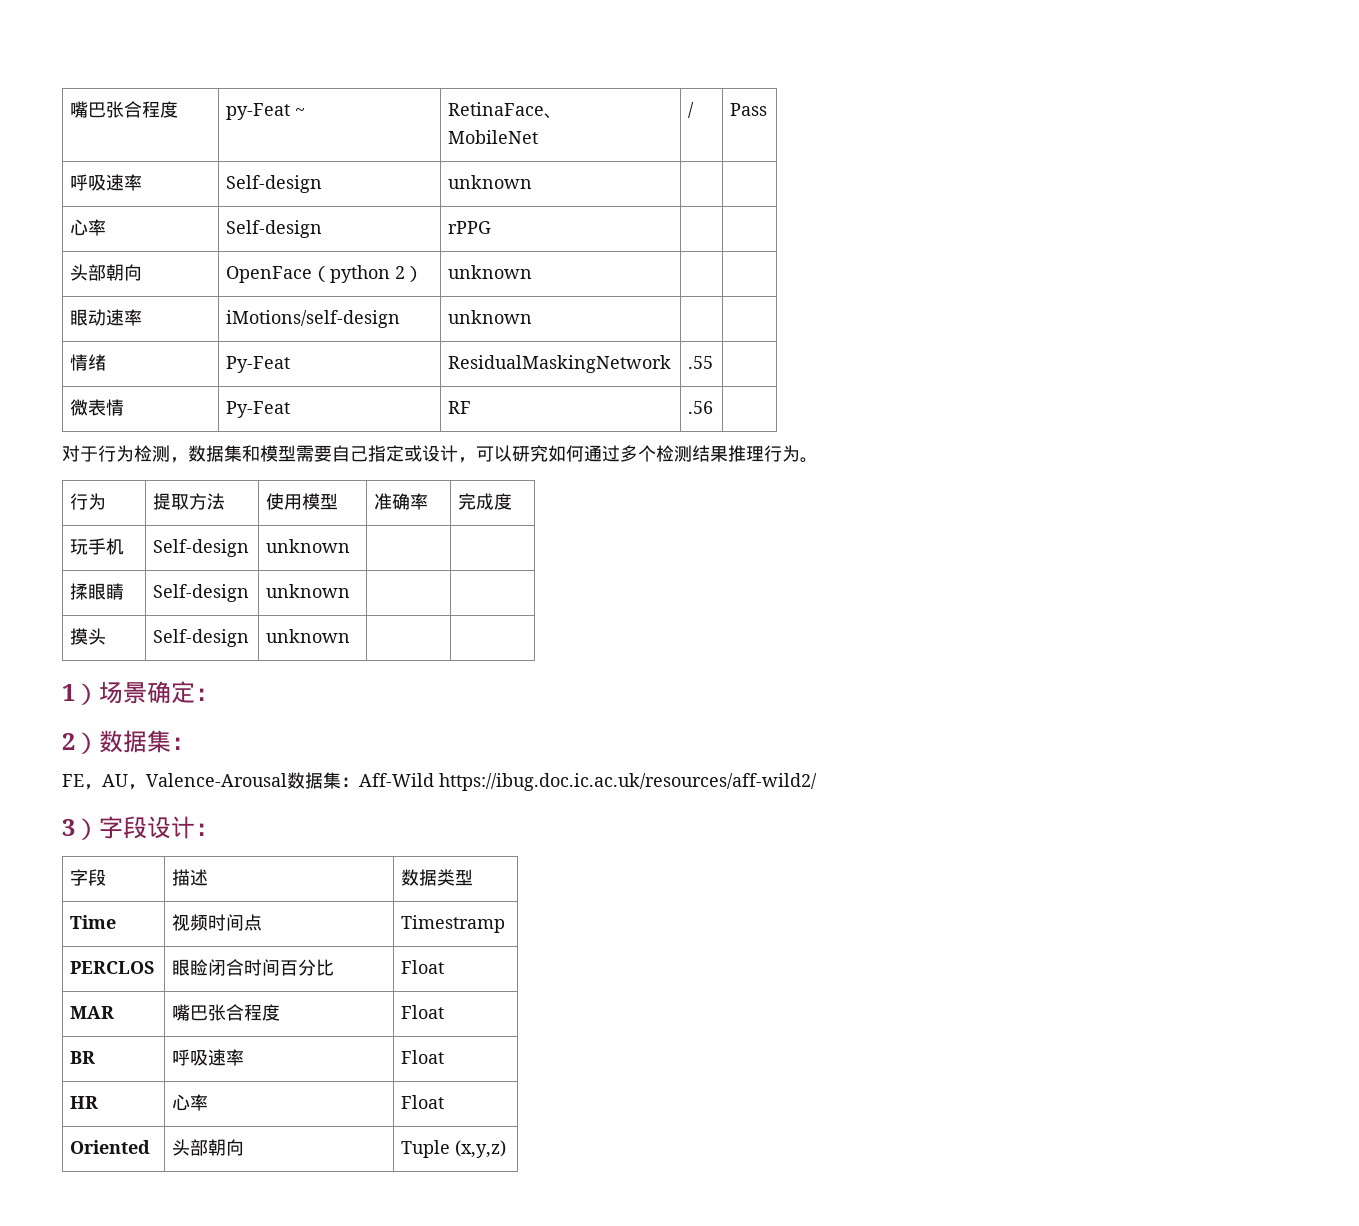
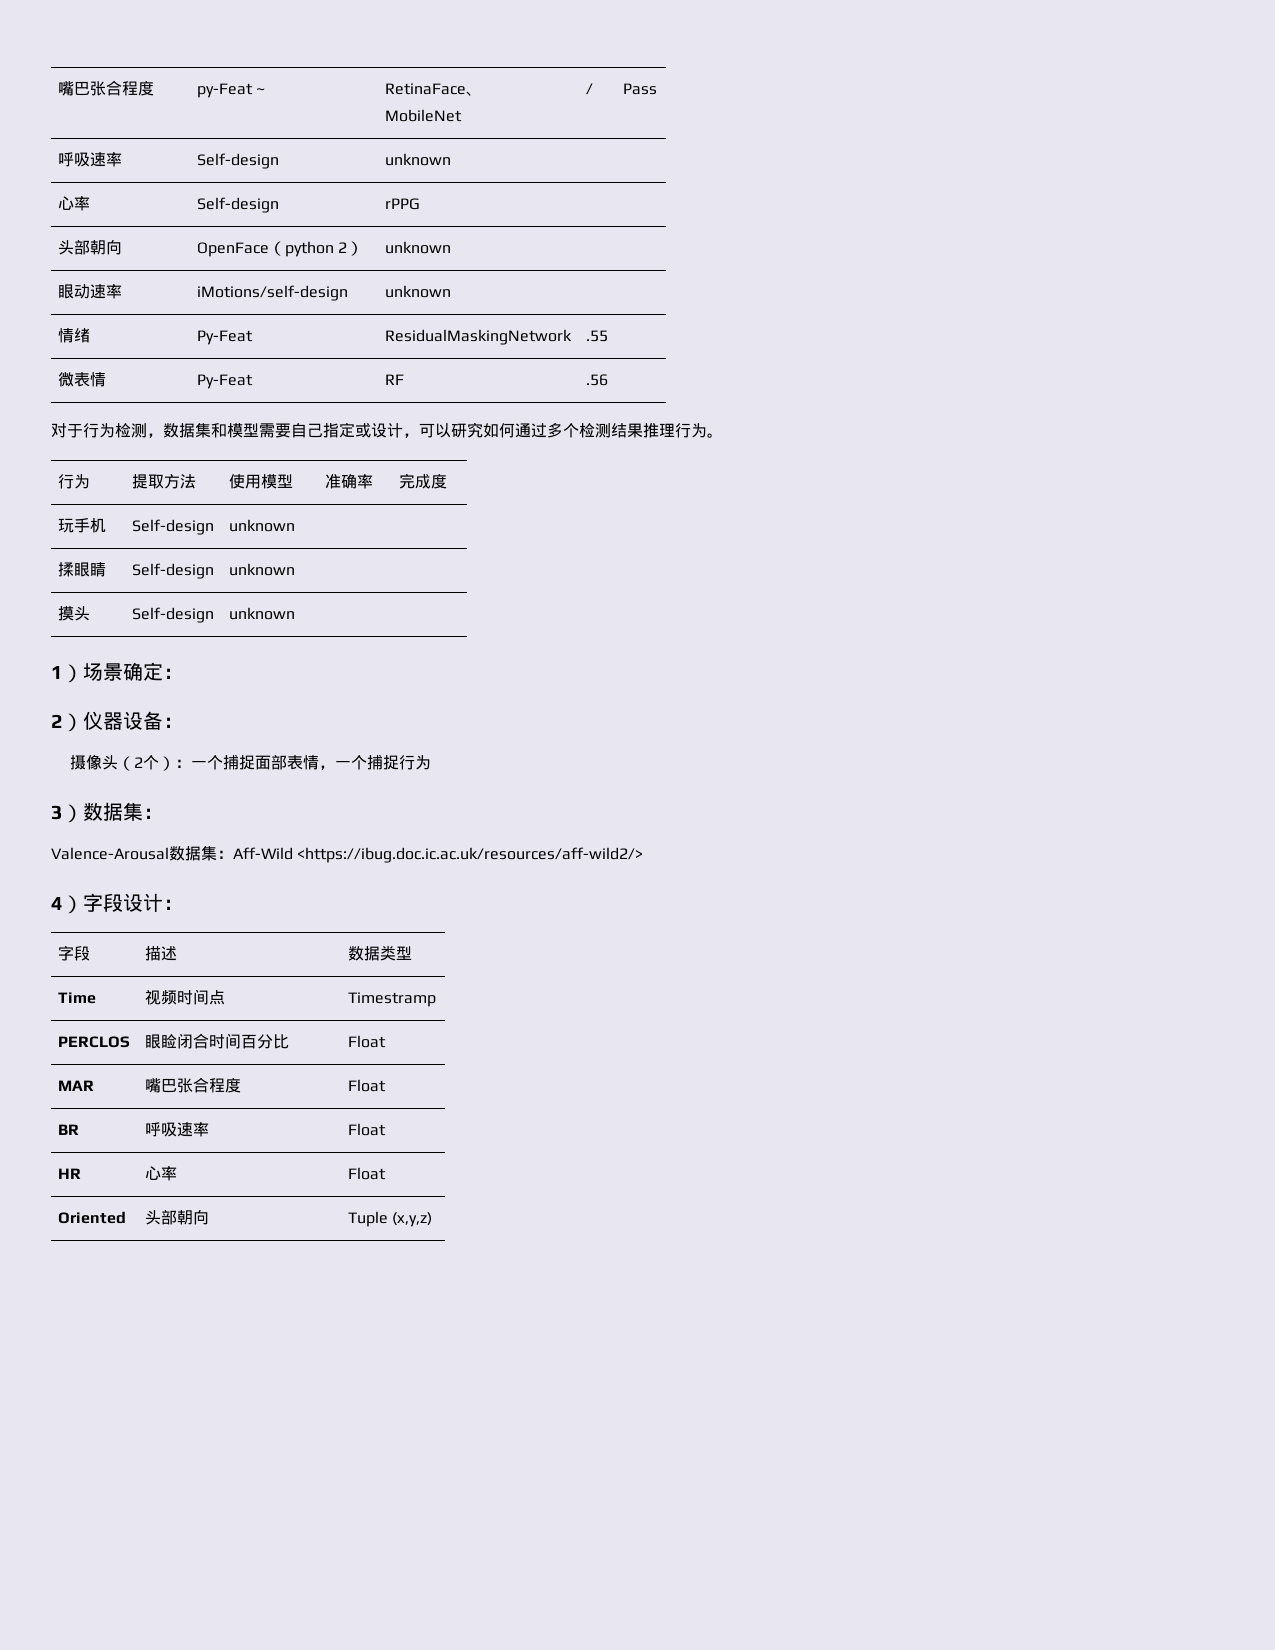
- 2）数据集：
+ 2）仪器设备：
+ 摄像头（2个）：一个捕捉面部表情，一个捕捉行为
+ 3）数据集：
- FE，AU，Valence-Arousal数据集：Aff-Wild https://ibug.doc.ic.ac.uk/resources/aff-wild2/
- 3）字段设计：
+ Valence-Arousal数据集：Aff-Wild <https://ibug.doc.ic.ac.uk/resources/aff-wild2/>
+ 4）字段设计：

